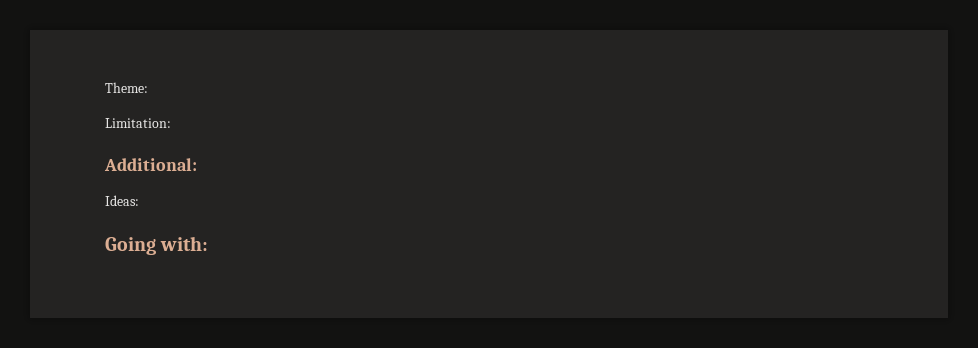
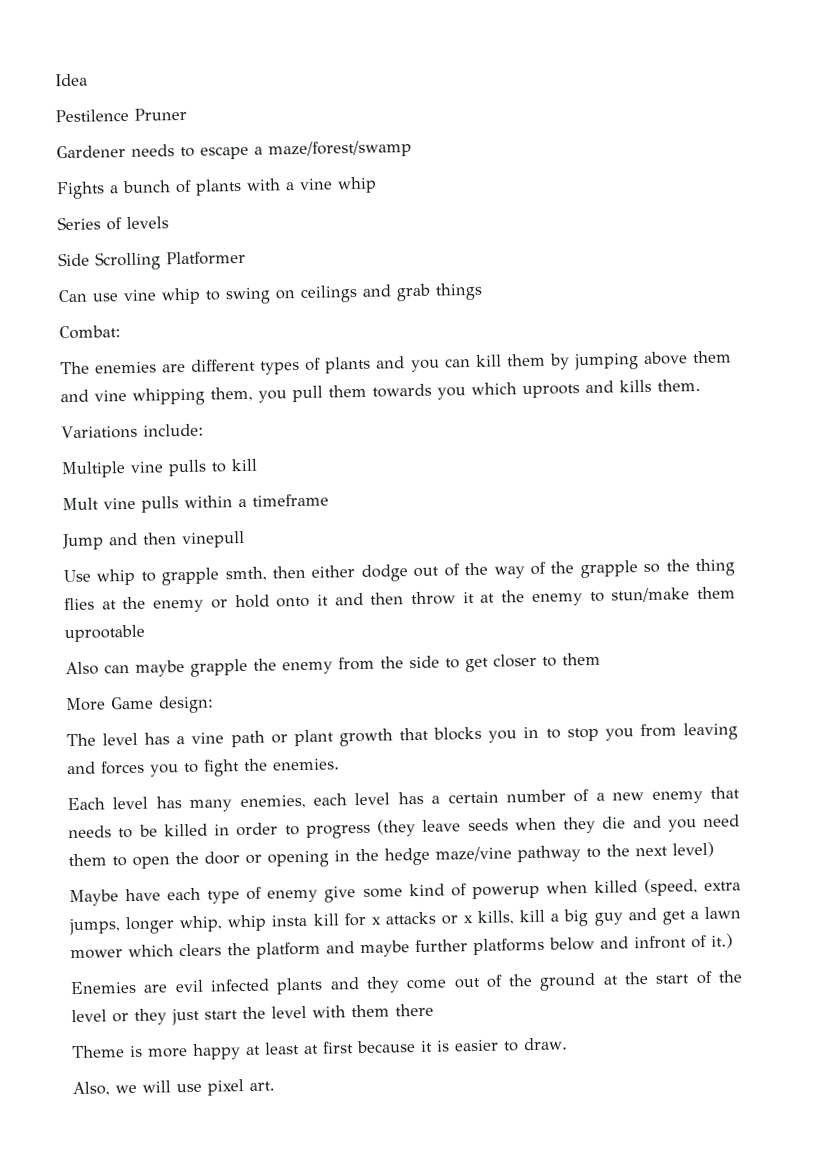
- Theme:
- Limitation:
- Additional:
- Ideas:
- Going with:
+ Idea
+ Pestilence Pruner
+ Gardener needs to escape a maze/forest/swamp
+ Fights a bunch of plants with a vine whip
+ Series of levels
+ Side Scrolling Platformer
+ Can use vine whip to swing on ceilings and grab things
+ Combat:
+ The enemies are different types of plants and you can kill them by jumping above them and vine whipping them, you pull them towards you which uproots and kills them.
+ Variations include:
+ Multiple vine pulls to kill
+ Mult vine pulls within a timeframe
+ Jump and then vinepull
+ Use whip to grapple smth, then either dodge out of the way of the grapple so the thing flies at the enemy or hold onto it and then throw it at the enemy to stun/make them uprootable
+ Also can maybe grapple the enemy from the side to get closer to them
+ More Game design:
+ The level has a vine path or plant growth that blocks you in to stop you from leaving and forces you to fight the enemies.
+ Each level has many enemies, each level has a certain number of a new enemy that needs to be killed in order to progress (they leave seeds when they die and you need them to open the door or opening in the hedge maze/vine pathway to the next level)
+ Maybe have each type of enemy give some kind of powerup when killed (speed, extra jumps, longer whip, whip insta kill for x attacks or x kills, kill a big guy and get a lawn mower which clears the platform and maybe further platforms below and infront of it.)
+ Enemies are evil infected plants and they come out of the ground at the start of the level or they just start the level with them there
+ Theme is more happy at least at first because it is easier to draw.
+ Also, we will use pixel art.

